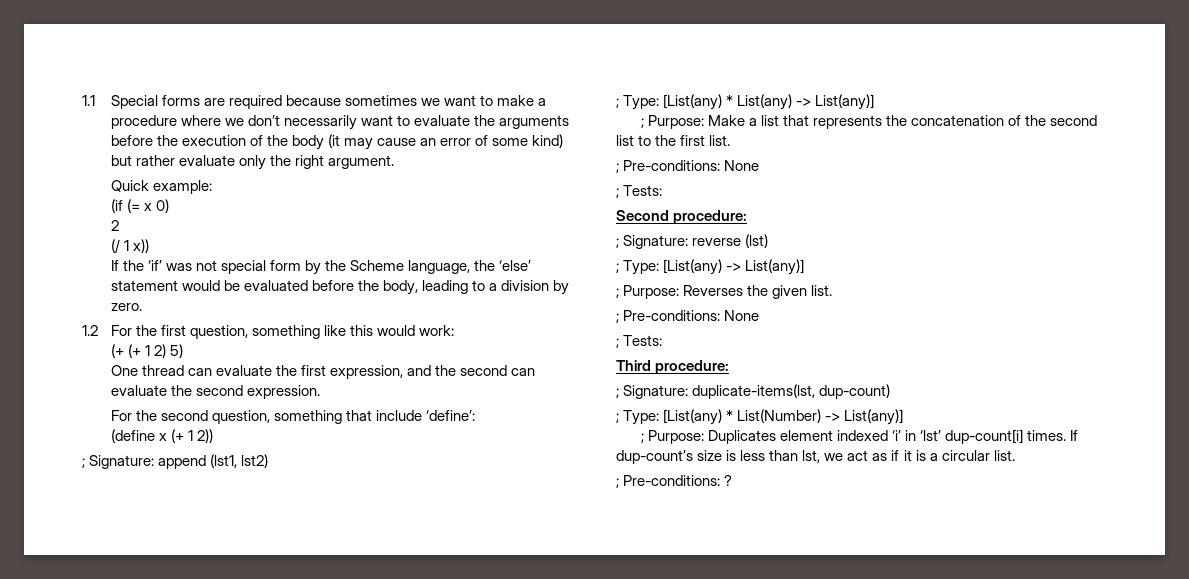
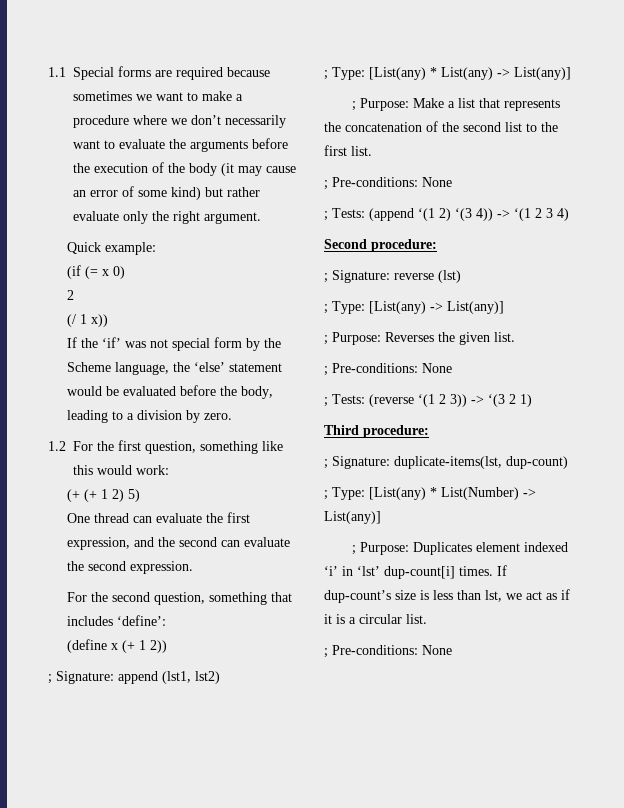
- For the second question, something that include ‘define’:
+ For the second question, something that includes ‘define’:
  ; Purpose: Make a list that represents the concatenation of the second list to the first list.
  ; Pre-conditions: None
- ; Tests:
+ ; Tests: (append ‘(1 2) ‘(3 4)) -> ‘(1 2 3 4)
  ; Purpose: Reverses the given list.
  ; Pre-conditions: None
- ; Tests:
+ ; Tests: (reverse ‘(1 2 3)) -> ‘(3 2 1)
  If dup-count’s size is less than lst, we act as if it is a circular list.
- ; Pre-conditions: ?
+ ; Pre-conditions: None

